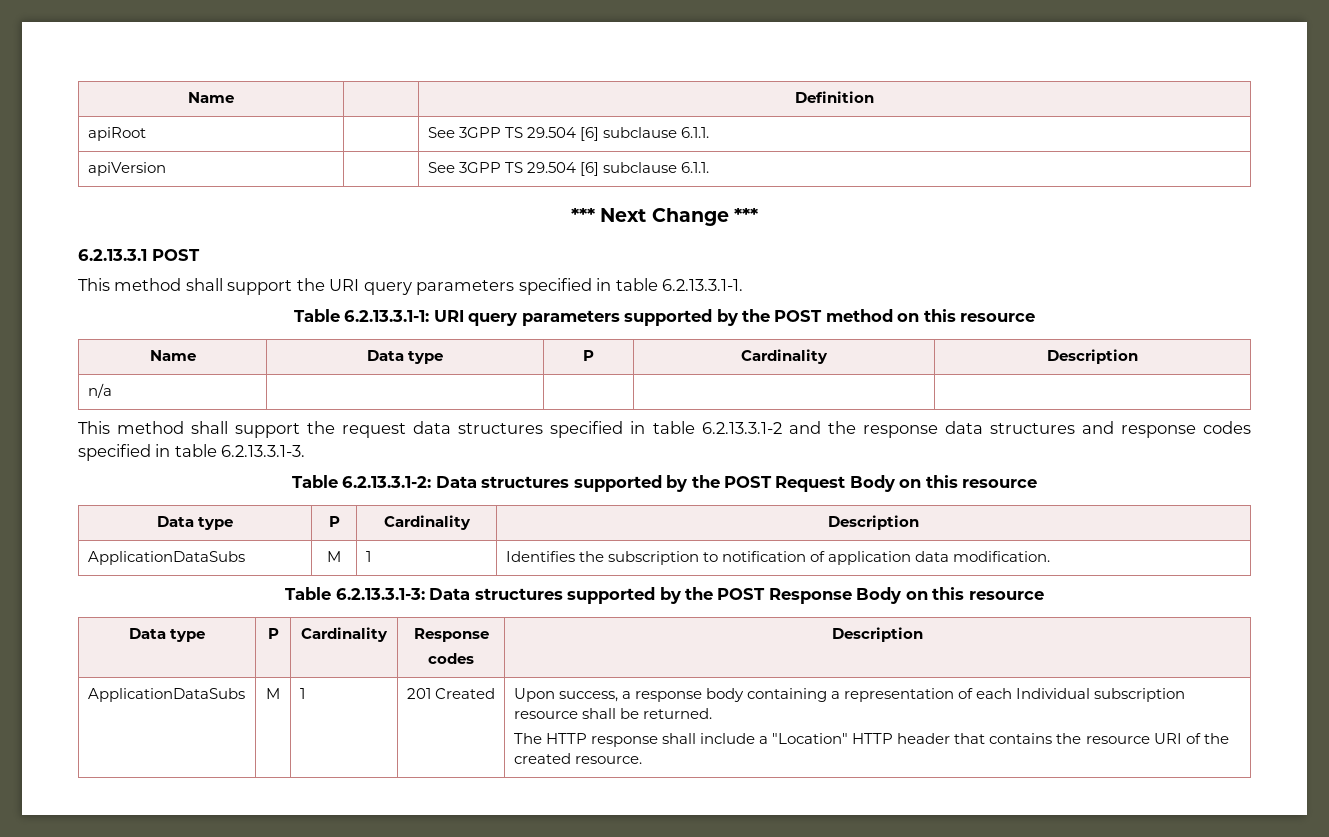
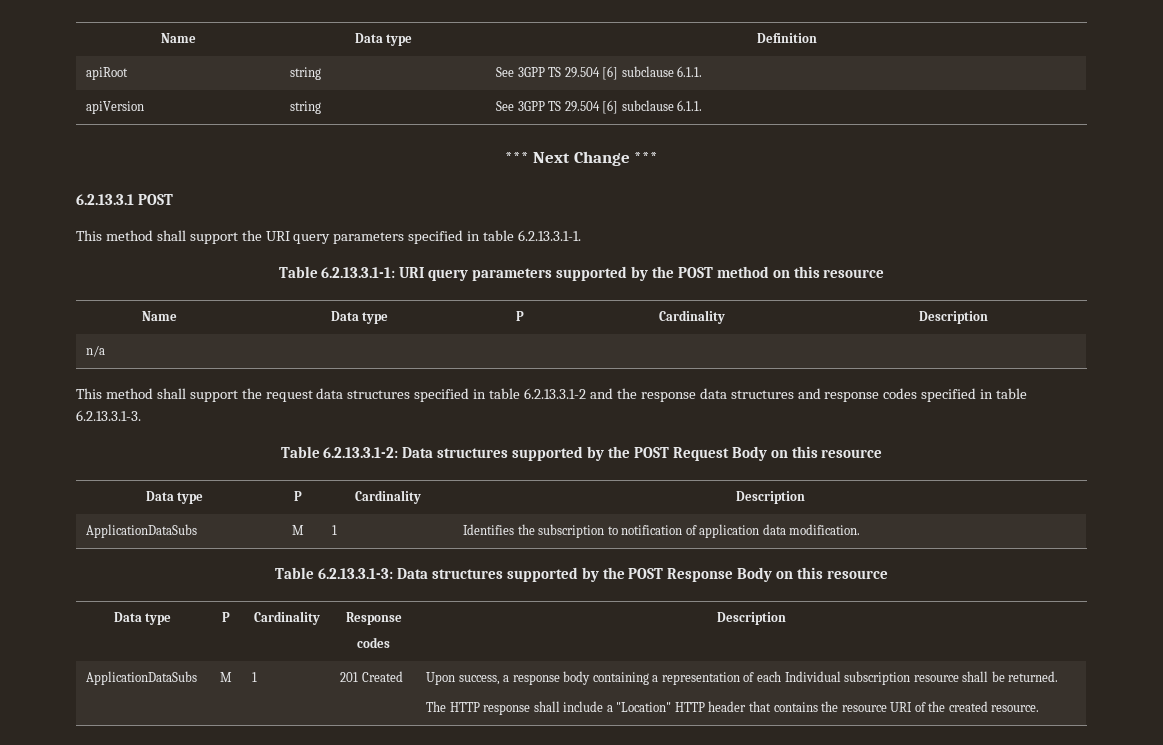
- Name | | Definition
+ Name | Data type | Definition
- apiRoot | | See 3GPP TS 29.504 [6] subclause 6.1.1.
+ apiRoot | string | See 3GPP TS 29.504 [6] subclause 6.1.1.
- apiVersion | | See 3GPP TS 29.504 [6] subclause 6.1.1.
+ apiVersion | string | See 3GPP TS 29.504 [6] subclause 6.1.1.

